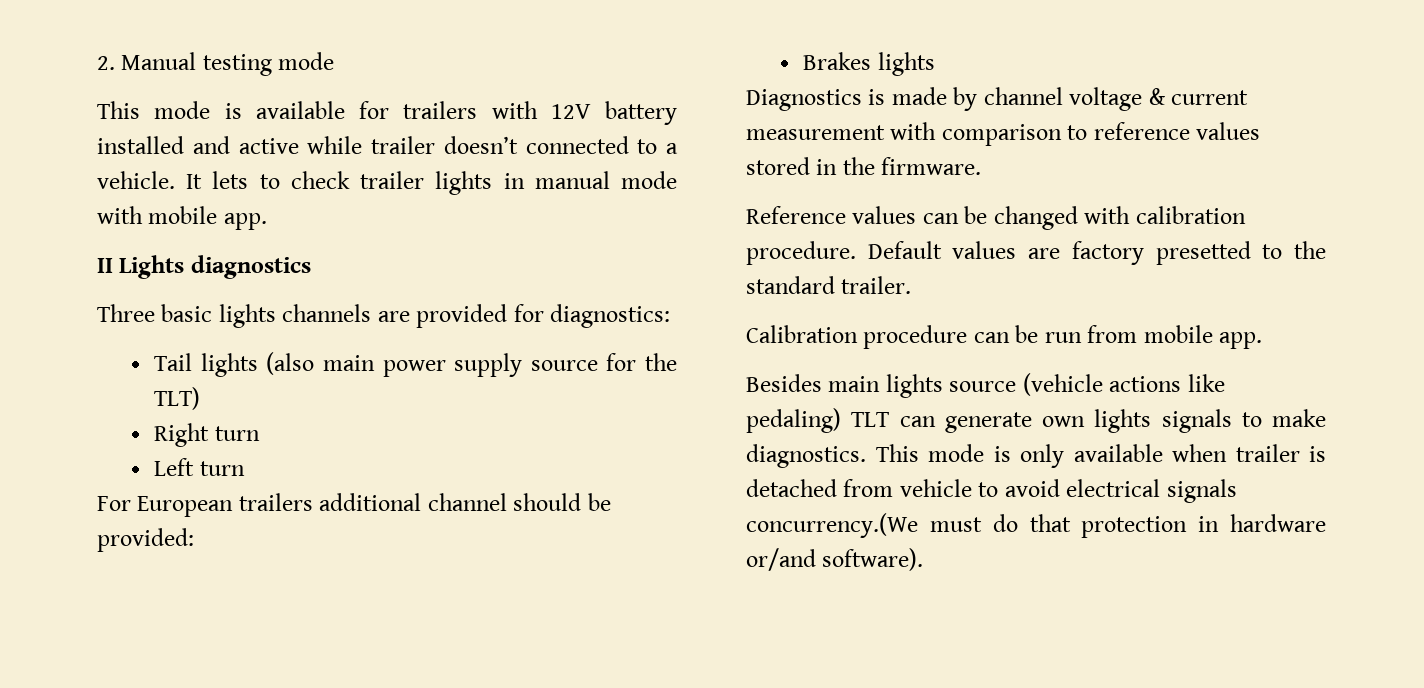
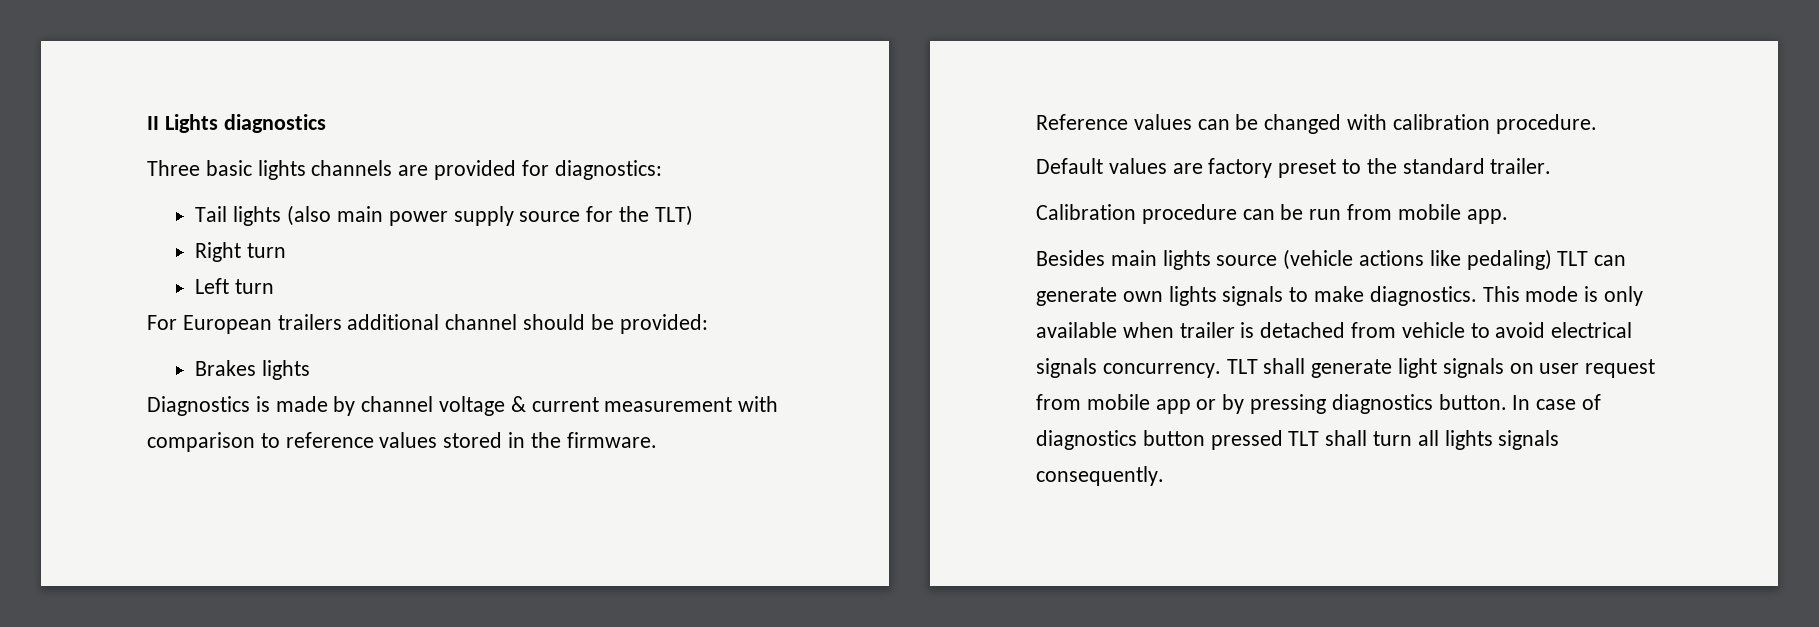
- 2. Manual testing mode
- This mode is available for trailers with 12V battery installed and active while trailer doesn’t connected to a vehicle. It lets to check trailer lights in manual mode with mobile app.
- Reference values can be changed with calibration procedure. Default values are factory presetted to the standard trailer.
+ Reference values can be changed with calibration procedure.
+ Default values are factory preset to the standard trailer.
- This mode is only available when trailer is detached from vehicle to avoid electrical signals concurrency.(We must do that protection in hardware or/and software).
+ This mode is only available when trailer is detached from vehicle to avoid electrical signals concurrency. TLT shall generate light signals on user request from mobile app or by pressing diagnostics button. In case of diagnostics button pressed TLT shall turn all lights signals consequently.

